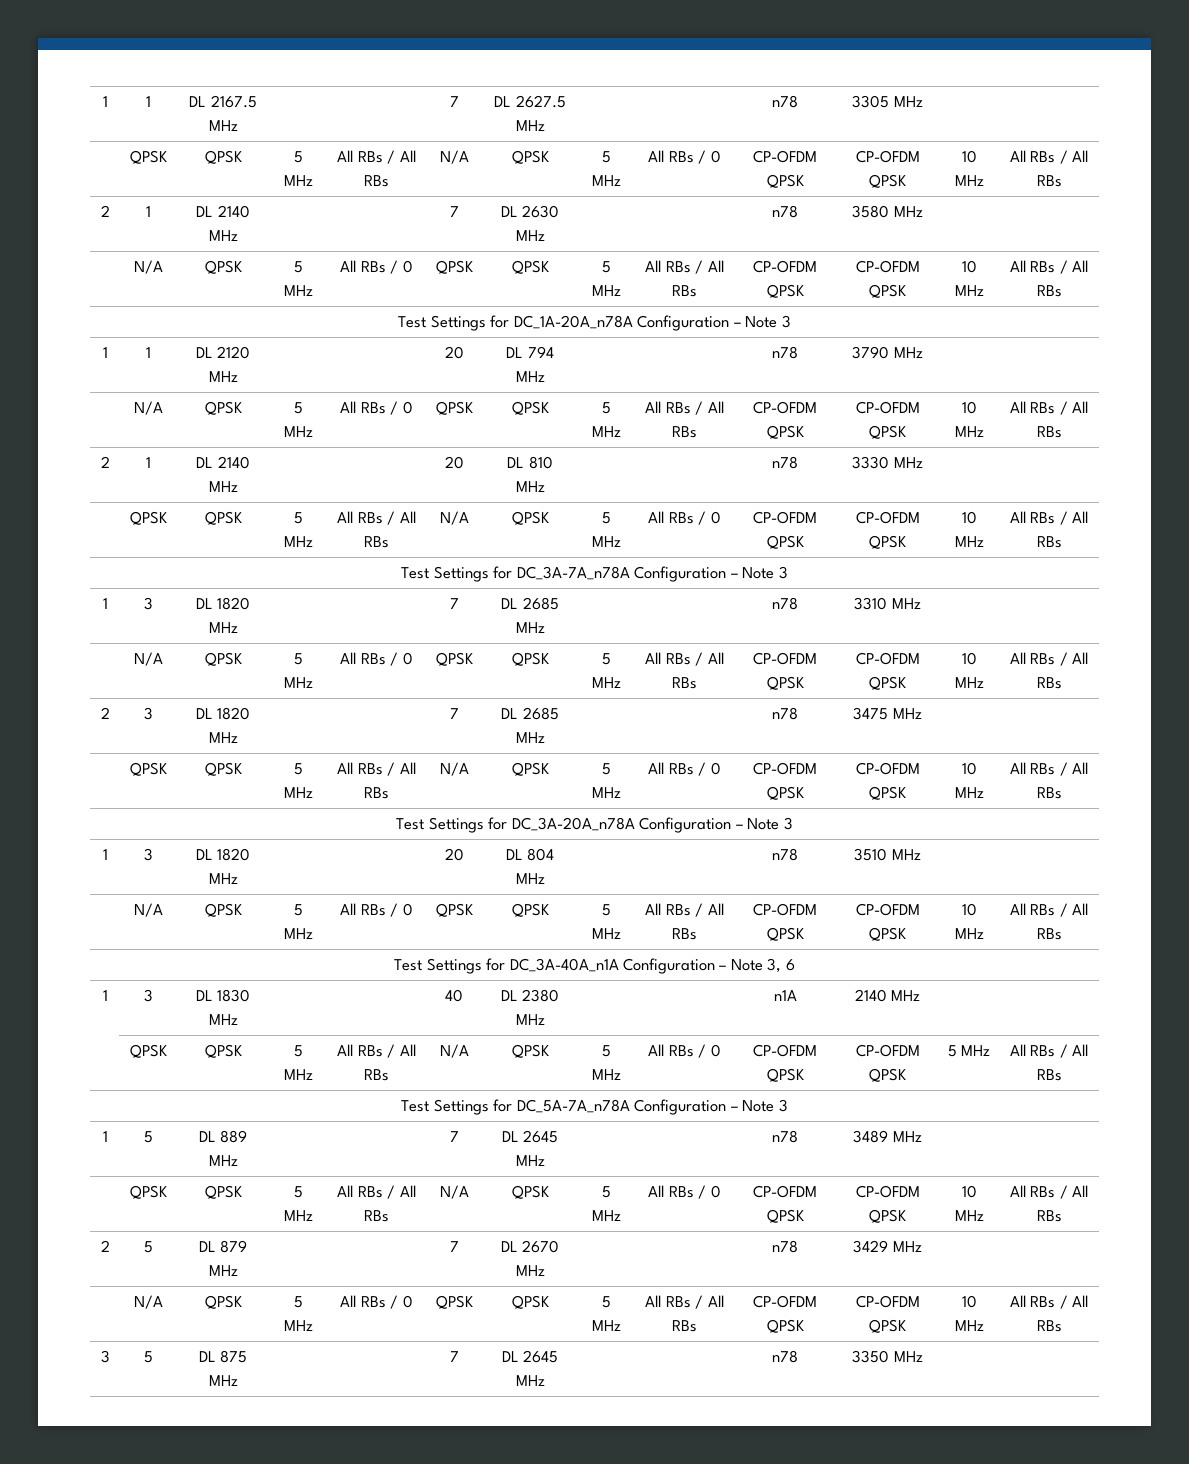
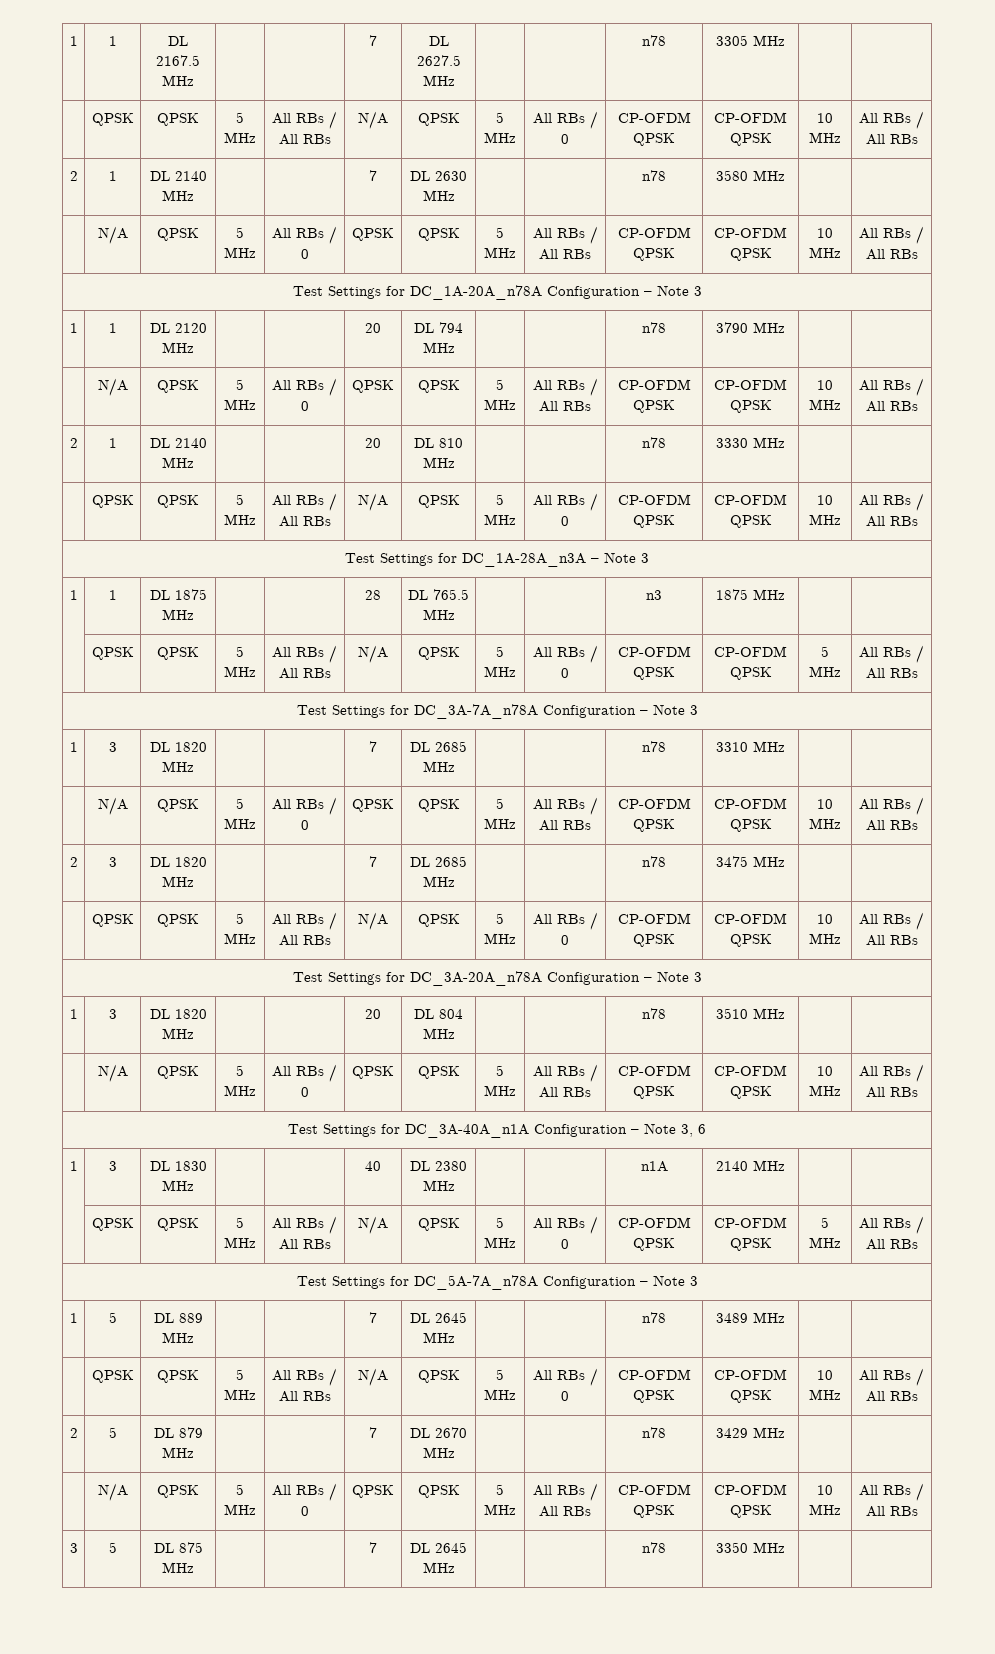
+ Test Settings for DC_1A-28A_n3A – Note 3
+ 1 | 1 | DL 1875 MHz | | | 28 | DL 765.5 MHz | | | n3 | 1875 MHz | |
+ | QPSK | QPSK | 5 MHz | All RBs / All RBs | N/A | QPSK | 5 MHz | All RBs / 0 | CP-OFDM QPSK | CP-OFDM QPSK | 5 MHz | All RBs / All RBs

